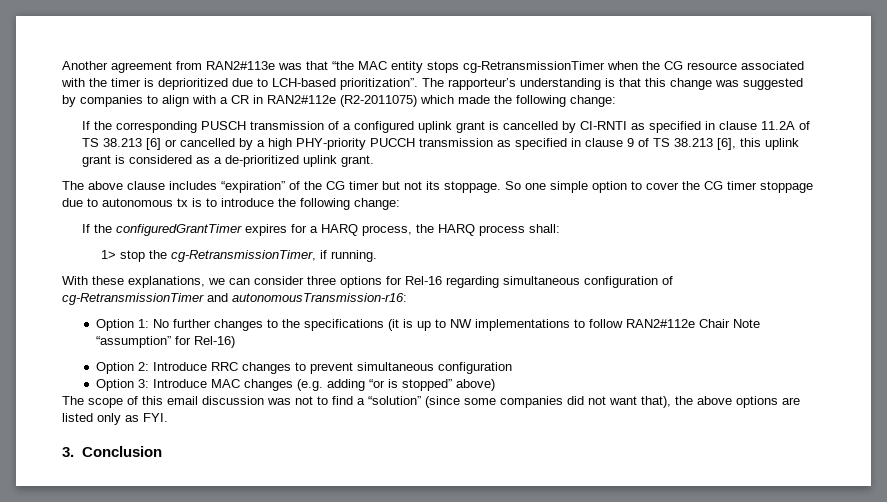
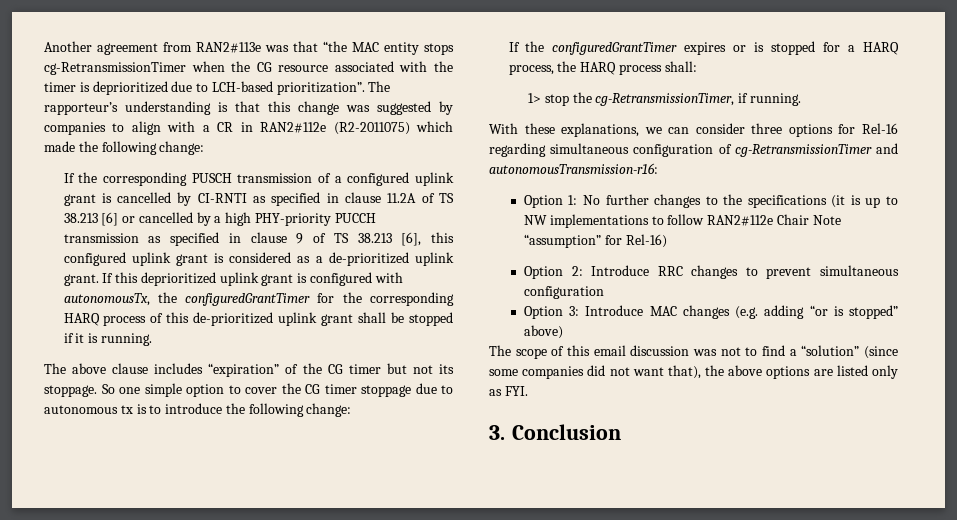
- If the corresponding PUSCH transmission of a configured uplink grant is cancelled by CI-RNTI as specified in clause 11.2A of TS 38.213 [6] or cancelled by a high PHY-priority PUCCH transmission as specified in clause 9 of TS 38.213 [6], this uplink grant is considered as a de-prioritized uplink grant.
+ If the corresponding PUSCH transmission of a configured uplink grant is cancelled by CI-RNTI as specified in clause 11.2A of TS 38.213 [6] or cancelled by a high PHY-priority PUCCH transmission as specified in clause 9 of TS 38.213 [6], this configured uplink grant is considered as a de-prioritized uplink grant. If this deprioritized uplink grant is configured with autonomousTx, the configuredGrantTimer for the corresponding HARQ process of this de-prioritized uplink grant shall be stopped if it is running.
- If the configuredGrantTimer expires for a HARQ process, the HARQ process shall:
+ If the configuredGrantTimer expires or is stopped for a HARQ process, the HARQ process shall:

